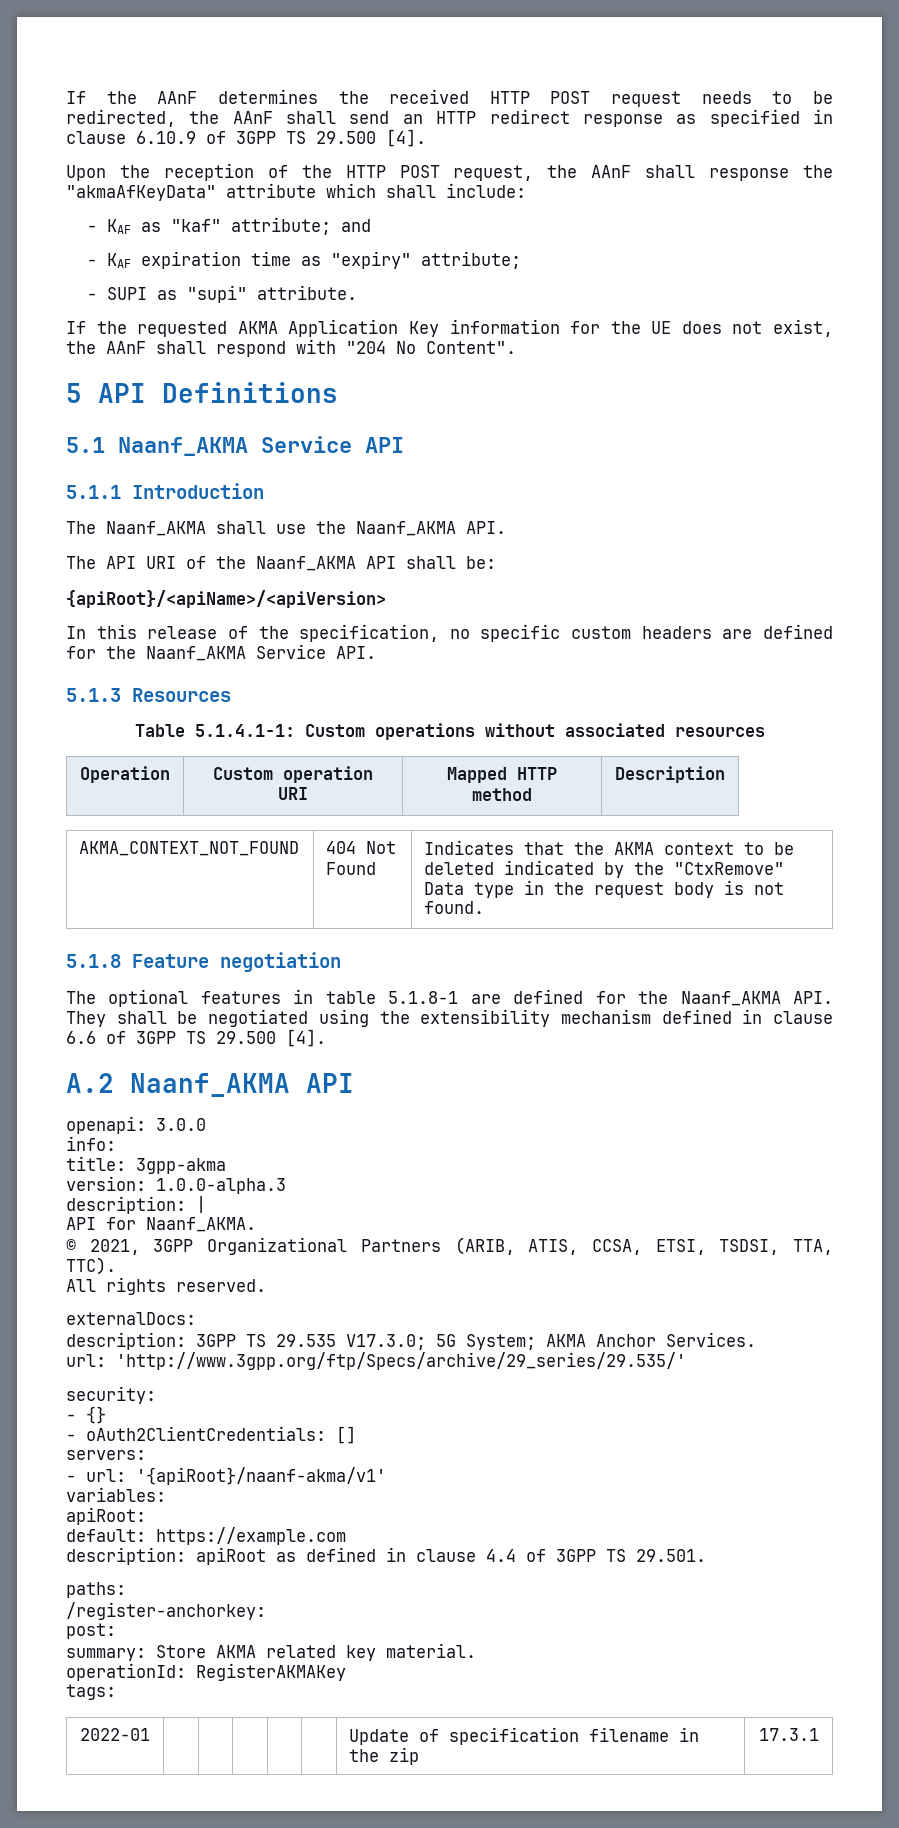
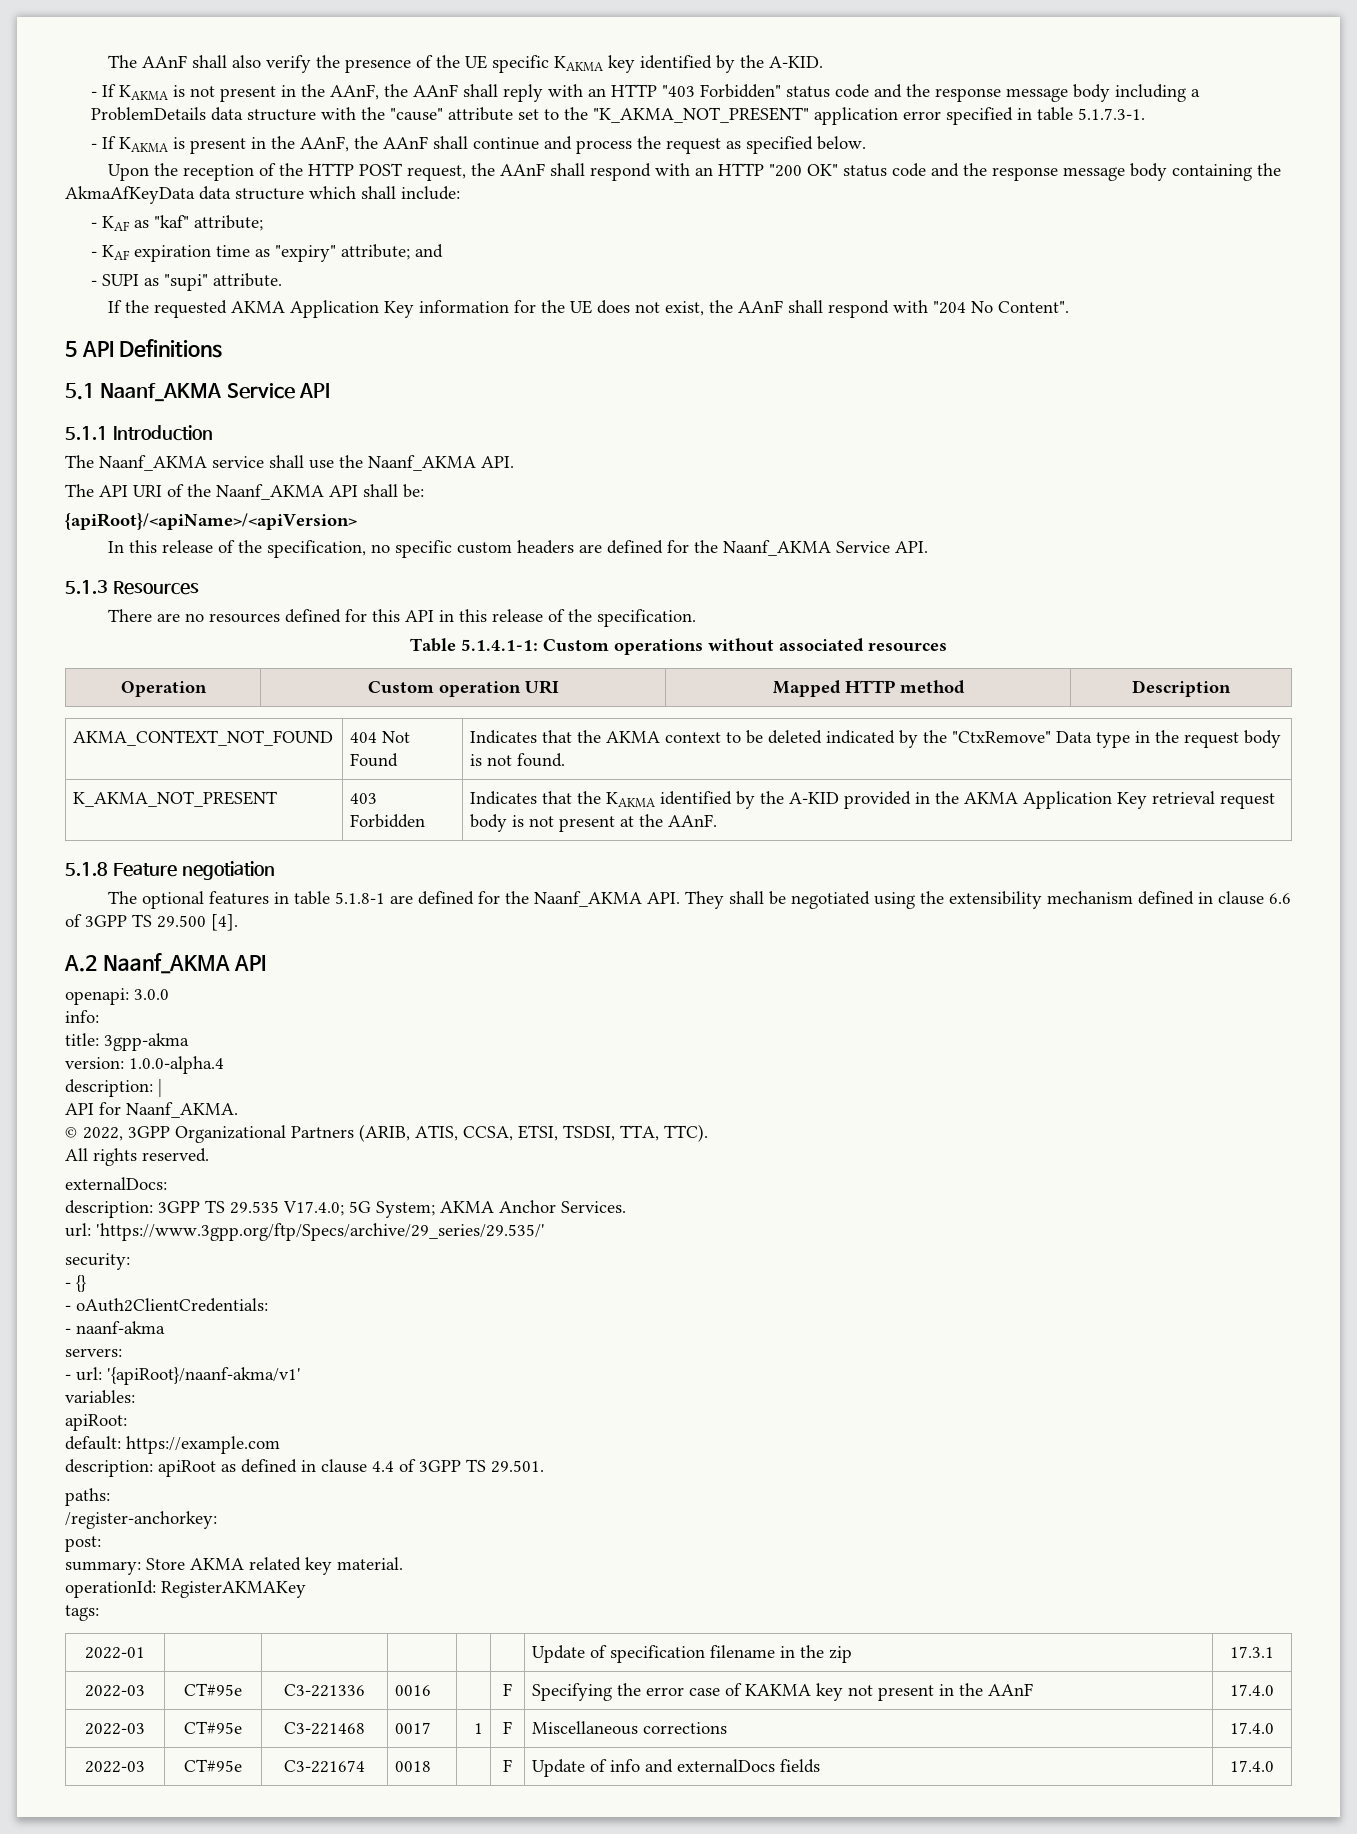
- If the AAnF determines the received HTTP POST request needs to be redirected, the AAnF shall send an HTTP redirect response as specified in clause 6.10.9 of 3GPP TS 29.500 [4].
+ The AAnF shall also verify the presence of the UE specific KAKMA key identified by the A-KID.
+ - If KAKMA is not present in the AAnF, the AAnF shall reply with an HTTP "403 Forbidden" status code and the response message body including a ProblemDetails data structure with the "cause" attribute set to the "K_AKMA_NOT_PRESENT" application error specified in table 5.1.7.3-1.
+ - If KAKMA is present in the AAnF, the AAnF shall continue and process the request as specified below.
- Upon the reception of the HTTP POST request, the AAnF shall response the "akmaAfKeyData" attribute which shall include:
+ Upon the reception of the HTTP POST request, the AAnF shall respond with an HTTP "200 OK" status code and the response message body containing the AkmaAfKeyData data structure which shall include:
- - KAF as "kaf" attribute; and
+ - KAF as "kaf" attribute;
- - KAF expiration time as "expiry" attribute;
+ - KAF expiration time as "expiry" attribute; and
- The Naanf_AKMA shall use the Naanf_AKMA API.
+ The Naanf_AKMA service shall use the Naanf_AKMA API.
+ There are no resources defined for this API in this release of the specification.
+ K_AKMA_NOT_PRESENT | 403 Forbidden | Indicates that the KAKMA identified by the A-KID provided in the AKMA Application Key retrieval request body is not present at the AAnF.
- version: 1.0.0-alpha.3
+ version: 1.0.0-alpha.4
- © 2021, 3GPP Organizational Partners (ARIB, ATIS, CCSA, ETSI, TSDSI, TTA, TTC).
+ © 2022, 3GPP Organizational Partners (ARIB, ATIS, CCSA, ETSI, TSDSI, TTA, TTC).
- description: 3GPP TS 29.535 V17.3.0; 5G System; AKMA Anchor Services.
+ description: 3GPP TS 29.535 V17.4.0; 5G System; AKMA Anchor Services.
- url: 'http://www.3gpp.org/ftp/Specs/archive/29_series/29.535/'
+ url: 'https://www.3gpp.org/ftp/Specs/archive/29_series/29.535/'
- - oAuth2ClientCredentials: []
+ - oAuth2ClientCredentials:
+ - naanf-akma
+ 2022-03 | CT#95e | C3-221336 | 0016 | | F | Specifying the error case of KAKMA key not present in the AAnF | 17.4.0
+ 2022-03 | CT#95e | C3-221468 | 0017 | 1 | F | Miscellaneous corrections | 17.4.0
+ 2022-03 | CT#95e | C3-221674 | 0018 | | F | Update of info and externalDocs fields | 17.4.0

